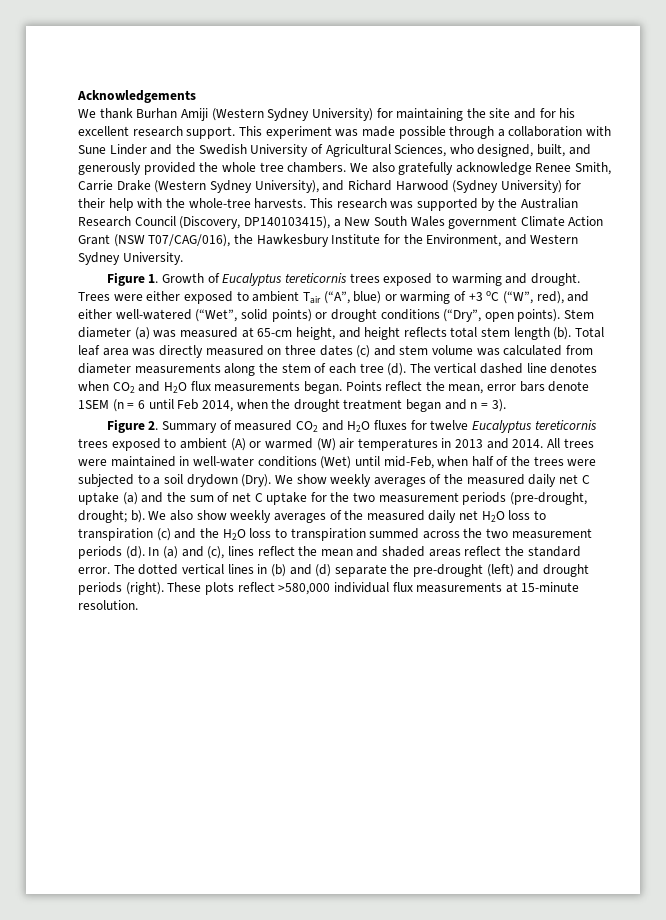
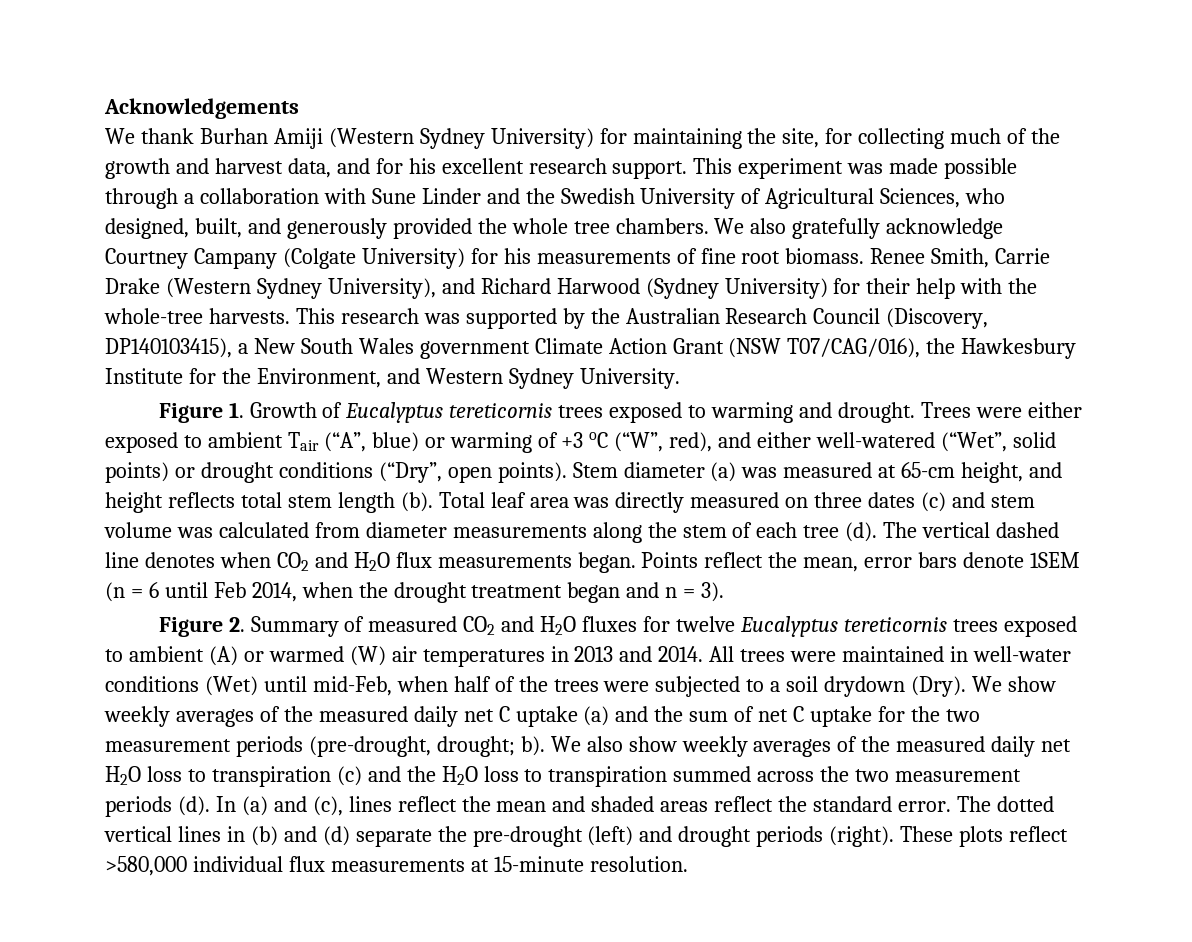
- We thank Burhan Amiji (Western Sydney University) for maintaining the site and for his excellent research support.
+ We thank Burhan Amiji (Western Sydney University) for maintaining the site, for collecting much of the growth and harvest data, and for his excellent research support.
- We also gratefully acknowledge Renee Smith, Carrie Drake (Western Sydney University), and Richard Harwood (Sydney University) for their help with the whole-tree harvests.
+ We also gratefully acknowledge Courtney Campany (Colgate University) for his measurements of fine root biomass. Renee Smith, Carrie Drake (Western Sydney University), and Richard Harwood (Sydney University) for their help with the whole-tree harvests.

